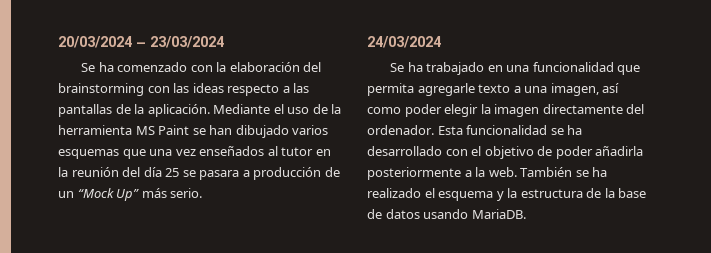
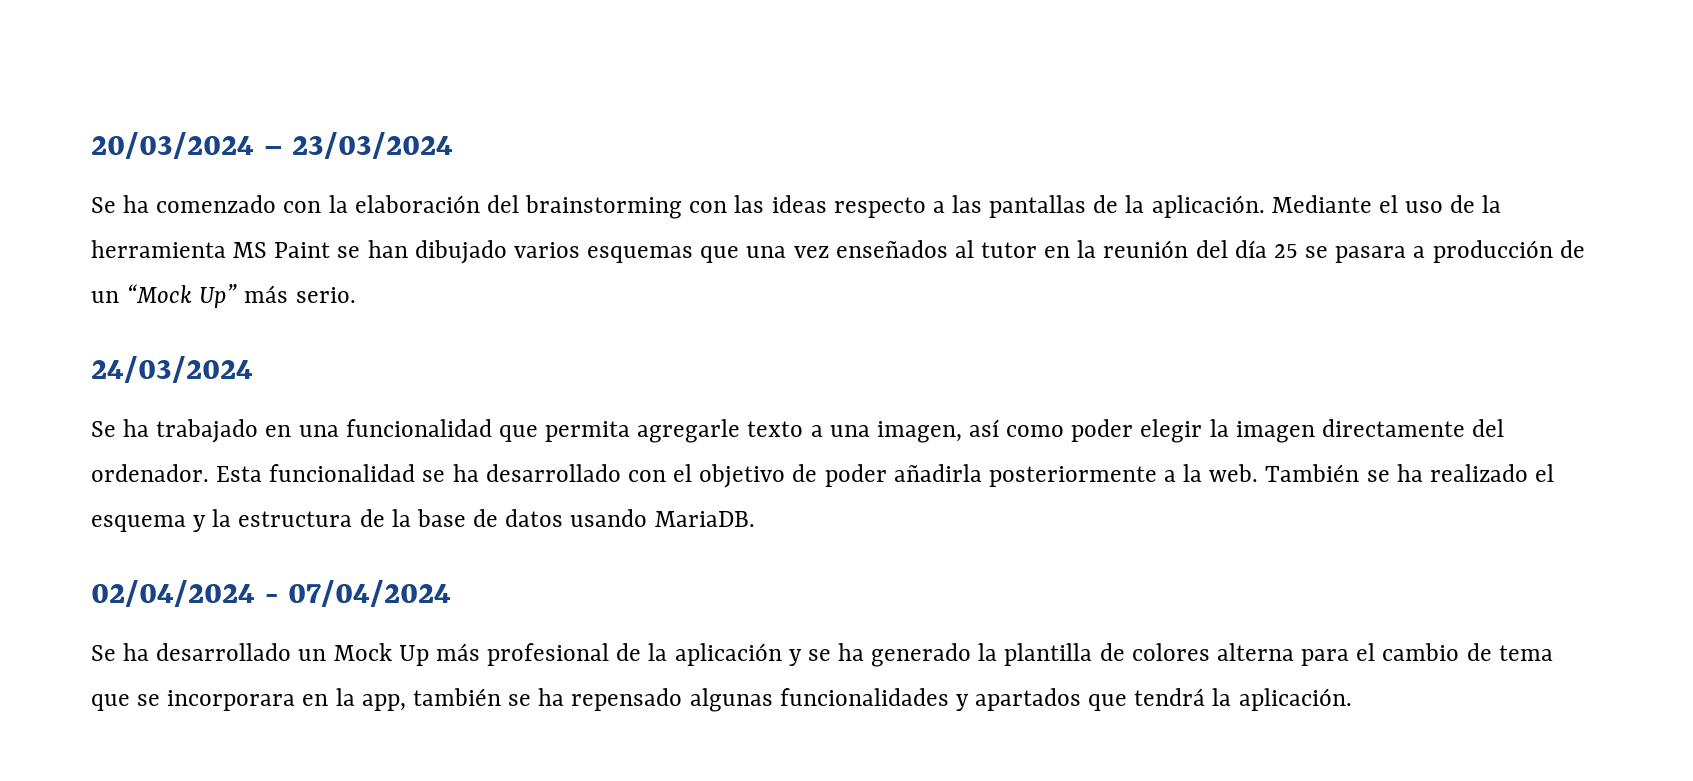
+ 02/04/2024 - 07/04/2024
+ Se ha desarrollado un Mock Up más profesional de la aplicación y se ha generado la plantilla de colores alterna para el cambio de tema que se incorporara en la app, también se ha repensado algunas funcionalidades y apartados que tendrá la aplicación.

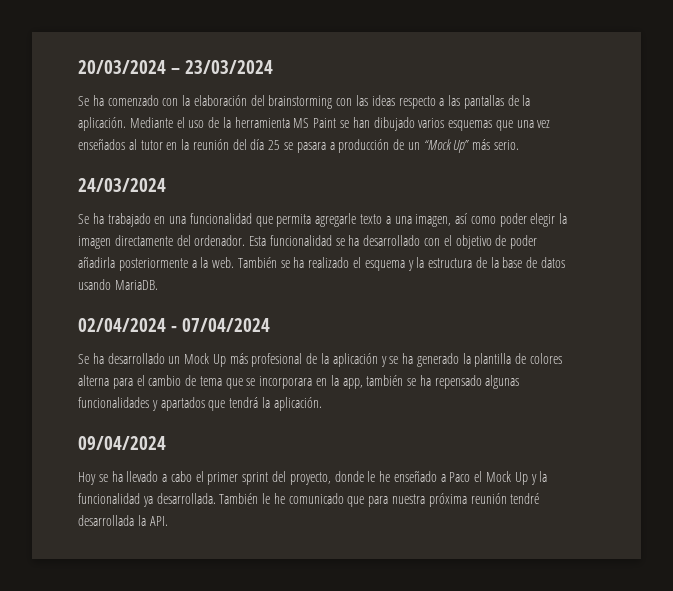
+ 09/04/2024
+ Hoy se ha llevado a cabo el primer sprint del proyecto, donde le he enseñado a Paco el Mock Up y la funcionalidad ya desarrollada. También le he comunicado que para nuestra próxima reunión tendré desarrollada la API.

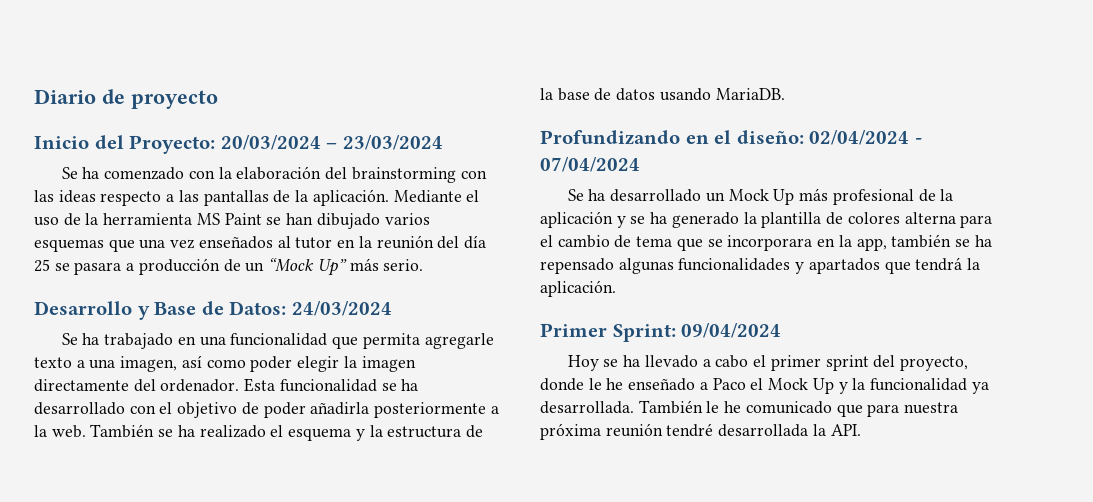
- 20/03/2024 – 23/03/2024
+ Diario de proyecto
+ Inicio del Proyecto: 20/03/2024 – 23/03/2024
- 24/03/2024
+ Desarrollo y Base de Datos: 24/03/2024
- 02/04/2024 - 07/04/2024
+ Profundizando en el diseño: 02/04/2024 - 07/04/2024
- 09/04/2024
+ Primer Sprint: 09/04/2024

